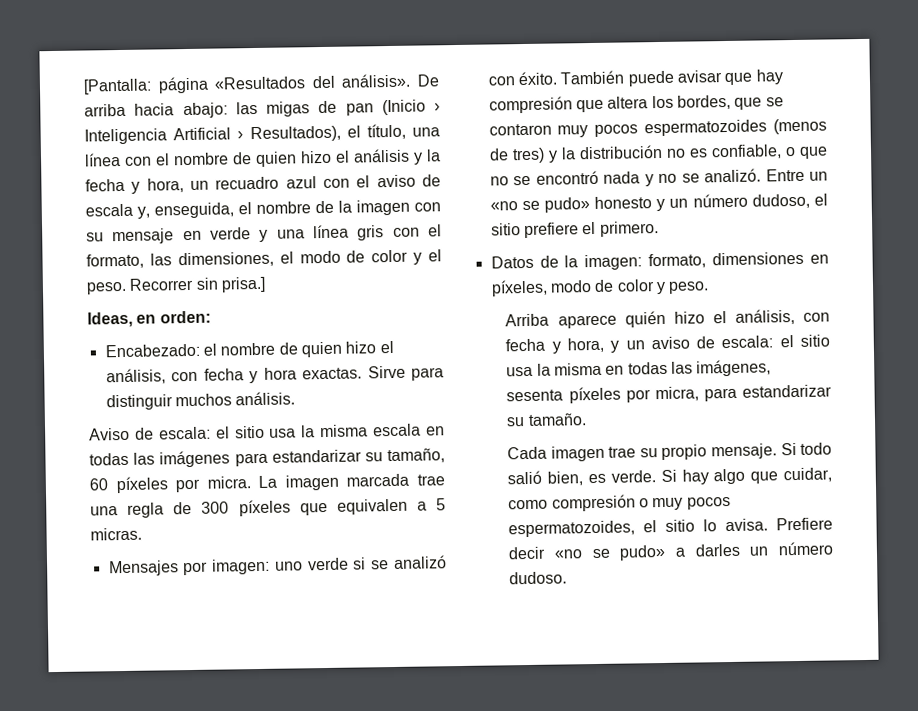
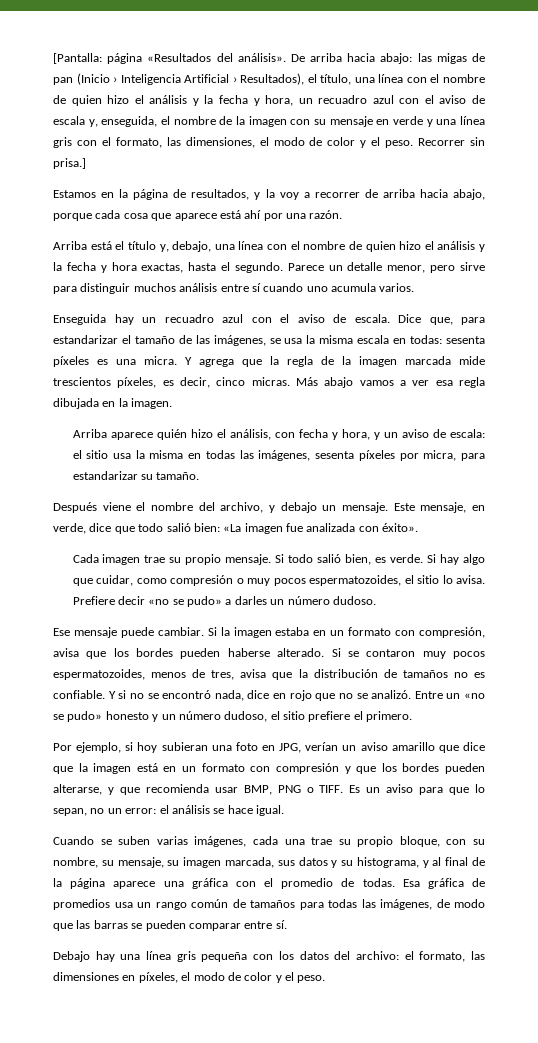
- Ideas, en orden:
- Encabezado: el nombre de quien hizo el análisis, con fecha y hora exactas. Sirve para distinguir muchos análisis.
- Aviso de escala: el sitio usa la misma escala en todas las imágenes para estandarizar su tamaño, 60 píxeles por micra. La imagen marcada trae una regla de 300 píxeles que equivalen a 5 micras.
- Mensajes por imagen: uno verde si se analizó con éxito. También puede avisar que hay compresión que altera los bordes, que se contaron muy pocos espermatozoides (menos de tres) y la distribución no es confiable, o que no se encontró nada y no se analizó. Entre un «no se pudo» honesto y un número dudoso, el sitio prefiere el primero.
- Datos de la imagen: formato, dimensiones en píxeles, modo de color y peso.
+ Estamos en la página de resultados, y la voy a recorrer de arriba hacia abajo, porque cada cosa que aparece está ahí por una razón.
+ Arriba está el título y, debajo, una línea con el nombre de quien hizo el análisis y la fecha y hora exactas, hasta el segundo. Parece un detalle menor, pero sirve para distinguir muchos análisis entre sí cuando uno acumula varios.
+ Enseguida hay un recuadro azul con el aviso de escala. Dice que, para estandarizar el tamaño de las imágenes, se usa la misma escala en todas: sesenta píxeles es una micra. Y agrega que la regla de la imagen marcada mide trescientos píxeles, es decir, cinco micras. Más abajo vamos a ver esa regla dibujada en la imagen.
+ Después viene el nombre del archivo, y debajo un mensaje. Este mensaje, en verde, dice que todo salió bien: «La imagen fue analizada con éxito».
+ Ese mensaje puede cambiar. Si la imagen estaba en un formato con compresión, avisa que los bordes pueden haberse alterado. Si se contaron muy pocos espermatozoides, menos de tres, avisa que la distribución de tamaños no es confiable. Y si no se encontró nada, dice en rojo que no se analizó. Entre un «no se pudo» honesto y un número dudoso, el sitio prefiere el primero.
+ Por ejemplo, si hoy subieran una foto en JPG, verían un aviso amarillo que dice que la imagen está en un formato con compresión y que los bordes pueden alterarse, y que recomienda usar BMP, PNG o TIFF. Es un aviso para que lo sepan, no un error: el análisis se hace igual.
+ Cuando se suben varias imágenes, cada una trae su propio bloque, con su nombre, su mensaje, su imagen marcada, sus datos y su histograma, y al final de la página aparece una gráfica con el promedio de todas. Esa gráfica de promedios usa un rango común de tamaños para todas las imágenes, de modo que las barras se pueden comparar entre sí.
+ Debajo hay una línea gris pequeña con los datos del archivo: el formato, las dimensiones en píxeles, el modo de color y el peso.

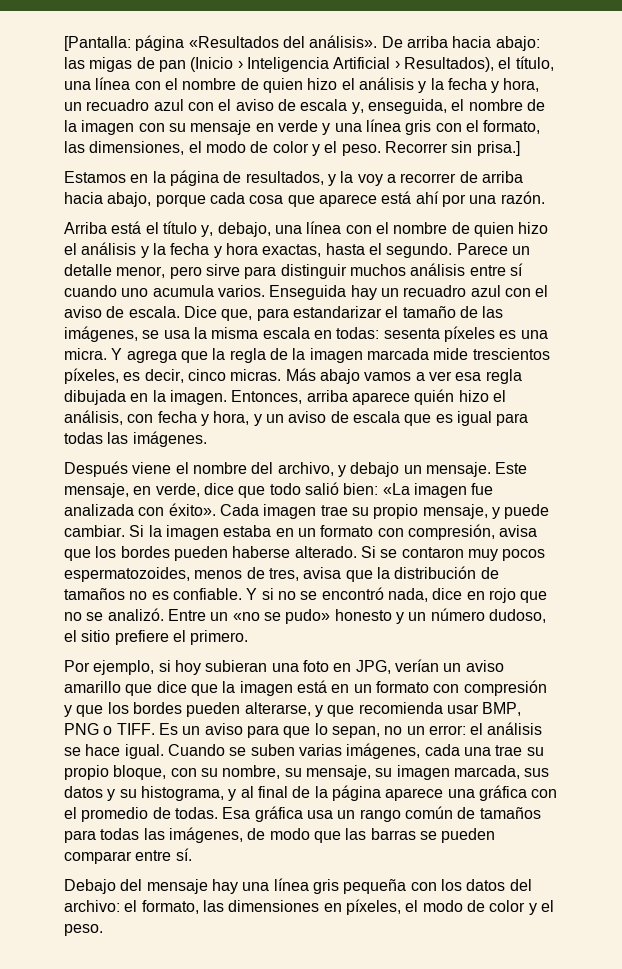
- Parece un detalle menor, pero sirve para distinguir muchos análisis entre sí cuando uno acumula varios.
- Enseguida hay un recuadro azul con el aviso de escala.
+ Parece un detalle menor, pero sirve para distinguir muchos análisis entre sí cuando uno acumula varios. Enseguida hay un recuadro azul con el aviso de escala.
- Más abajo vamos a ver esa regla dibujada en la imagen.
- Arriba aparece quién hizo el análisis, con fecha y hora, y un aviso de escala: el sitio usa la misma en todas las imágenes, sesenta píxeles por micra, para estandarizar su tamaño.
+ Más abajo vamos a ver esa regla dibujada en la imagen. Entonces, arriba aparece quién hizo el análisis, con fecha y hora, y un aviso de escala que es igual para todas las imágenes.
- Este mensaje, en verde, dice que todo salió bien: «La imagen fue analizada con éxito».
- Cada imagen trae su propio mensaje. Si todo salió bien, es verde. Si hay algo que cuidar, como compresión o muy pocos espermatozoides, el sitio lo avisa. Prefiere decir «no se pudo» a darles un número dudoso.
- Ese mensaje puede cambiar.
+ Este mensaje, en verde, dice que todo salió bien: «La imagen fue analizada con éxito». Cada imagen trae su propio mensaje, y puede cambiar.
- Es un aviso para que lo sepan, no un error: el análisis se hace igual.
- Cuando se suben varias imágenes, cada una trae su propio bloque, con su nombre, su mensaje, su imagen marcada, sus datos y su histograma, y al final de la página aparece una gráfica con el promedio de todas.
+ Es un aviso para que lo sepan, no un error: el análisis se hace igual. Cuando se suben varias imágenes, cada una trae su propio bloque, con su nombre, su mensaje, su imagen marcada, sus datos y su histograma, y al final de la página aparece una gráfica con el promedio de todas.
- Esa gráfica de promedios usa un rango común de tamaños para todas las imágenes, de modo que las barras se pueden comparar entre sí.
+ Esa gráfica usa un rango común de tamaños para todas las imágenes, de modo que las barras se pueden comparar entre sí.
- Debajo hay una línea gris pequeña con los datos del archivo: el formato, las dimensiones en píxeles, el modo de color y el peso.
+ Debajo del mensaje hay una línea gris pequeña con los datos del archivo: el formato, las dimensiones en píxeles, el modo de color y el peso.

